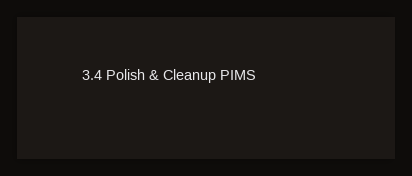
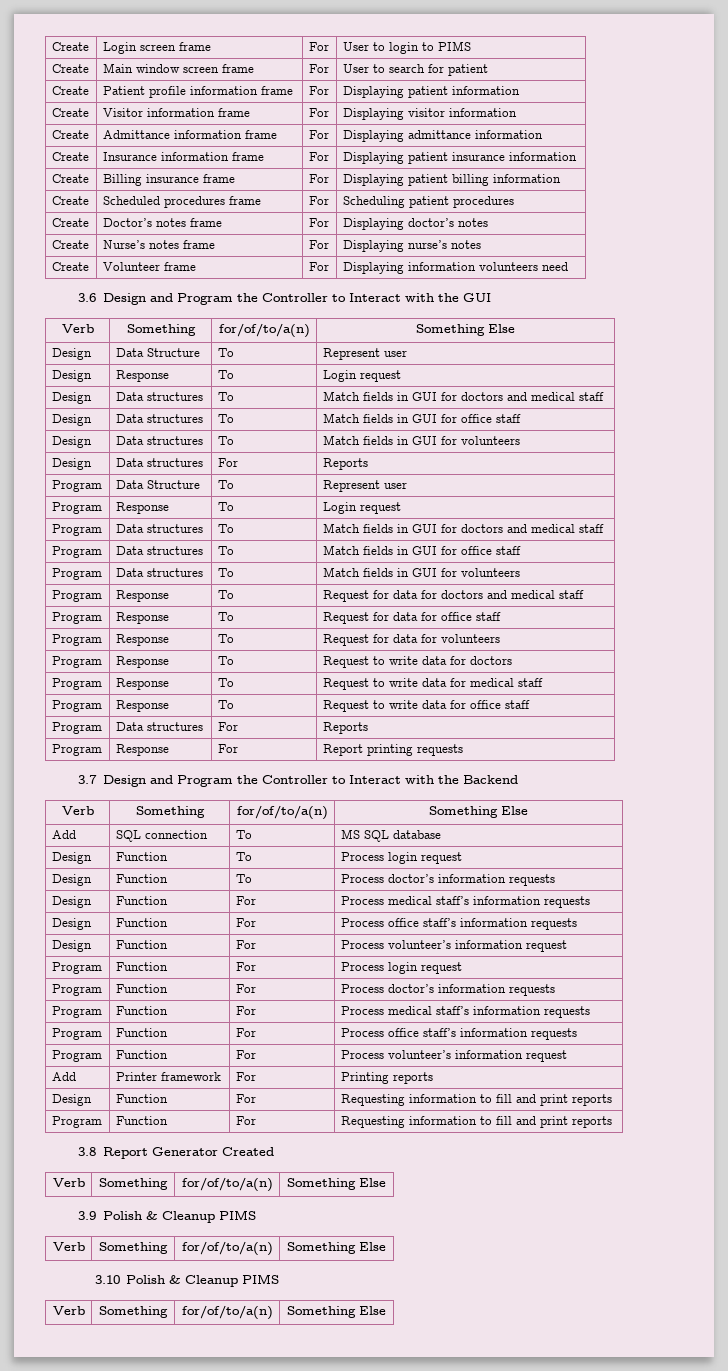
- 3.4 Polish & Cleanup PIMS
+ Create | Login screen frame | For | User to login to PIMS
+ Create | Main window screen frame | For | User to search for patient
+ Create | Patient profile information frame | For | Displaying patient information
+ Create | Visitor information frame | For | Displaying visitor information
+ Create | Admittance information frame | For | Displaying admittance information
+ Create | Insurance information frame | For | Displaying patient insurance information
+ Create | Billing insurance frame | For | Displaying patient billing information
+ Create | Scheduled procedures frame | For | Scheduling patient procedures
+ Create | Doctor’s notes frame | For | Displaying doctor’s notes
+ Create | Nurse’s notes frame | For | Displaying nurse’s notes
+ Create | Volunteer frame | For | Displaying information volunteers need
+ 3.6 Design and Program the Controller to Interact with the GUI
+ Verb | Something | for/of/to/a(n) | Something Else
+ Design | Data Structure | To | Represent user
+ Design | Response | To | Login request
+ Design | Data structures | To | Match fields in GUI for doctors and medical staff
+ Design | Data structures | To | Match fields in GUI for office staff
+ Design | Data structures | To | Match fields in GUI for volunteers
+ Design | Data structures | For | Reports
+ Program | Data Structure | To | Represent user
+ Program | Response | To | Login request
+ Program | Data structures | To | Match fields in GUI for doctors and medical staff
+ Program | Data structures | To | Match fields in GUI for office staff
+ Program | Data structures | To | Match fields in GUI for volunteers
+ Program | Response | To | Request for data for doctors and medical staff
+ Program | Response | To | Request for data for office staff
+ Program | Response | To | Request for data for volunteers
+ Program | Response | To | Request to write data for doctors
+ Program | Response | To | Request to write data for medical staff
+ Program | Response | To | Request to write data for office staff
+ Program | Data structures | For | Reports
+ Program | Response | For | Report printing requests
+ 3.7 Design and Program the Controller to Interact with the Backend
+ Verb | Something | for/of/to/a(n) | Something Else
+ Add | SQL connection | To | MS SQL database
+ Design | Function | To | Process login request
+ Design | Function | To | Process doctor’s information requests
+ Design | Function | For | Process medical staff’s information requests
+ Design | Function | For | Process office staff’s information requests
+ Design | Function | For | Process volunteer’s information request
+ Program | Function | For | Process login request
+ Program | Function | For | Process doctor’s information requests
+ Program | Function | For | Process medical staff’s information requests
+ Program | Function | For | Process office staff’s information requests
+ Program | Function | For | Process volunteer’s information request
+ Add | Printer framework | For | Printing reports
+ Design | Function | For | Requesting information to fill and print reports
+ Program | Function | For | Requesting information to fill and print reports
+ 3.8 Report Generator Created
+ Verb | Something | for/of/to/a(n) | Something Else
+ 3.9 Polish & Cleanup PIMS
+ Verb | Something | for/of/to/a(n) | Something Else
+ 3.10 Polish & Cleanup PIMS
+ Verb | Something | for/of/to/a(n) | Something Else

